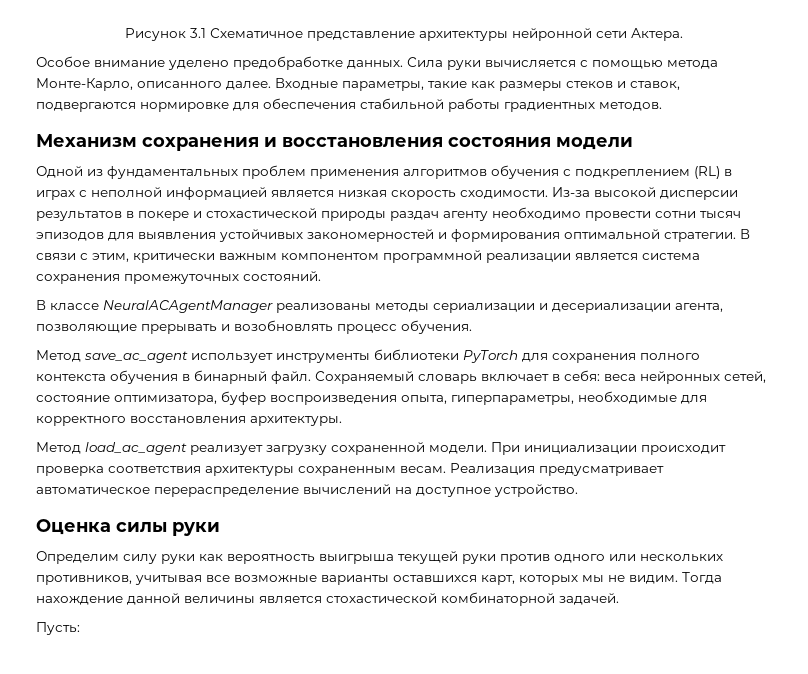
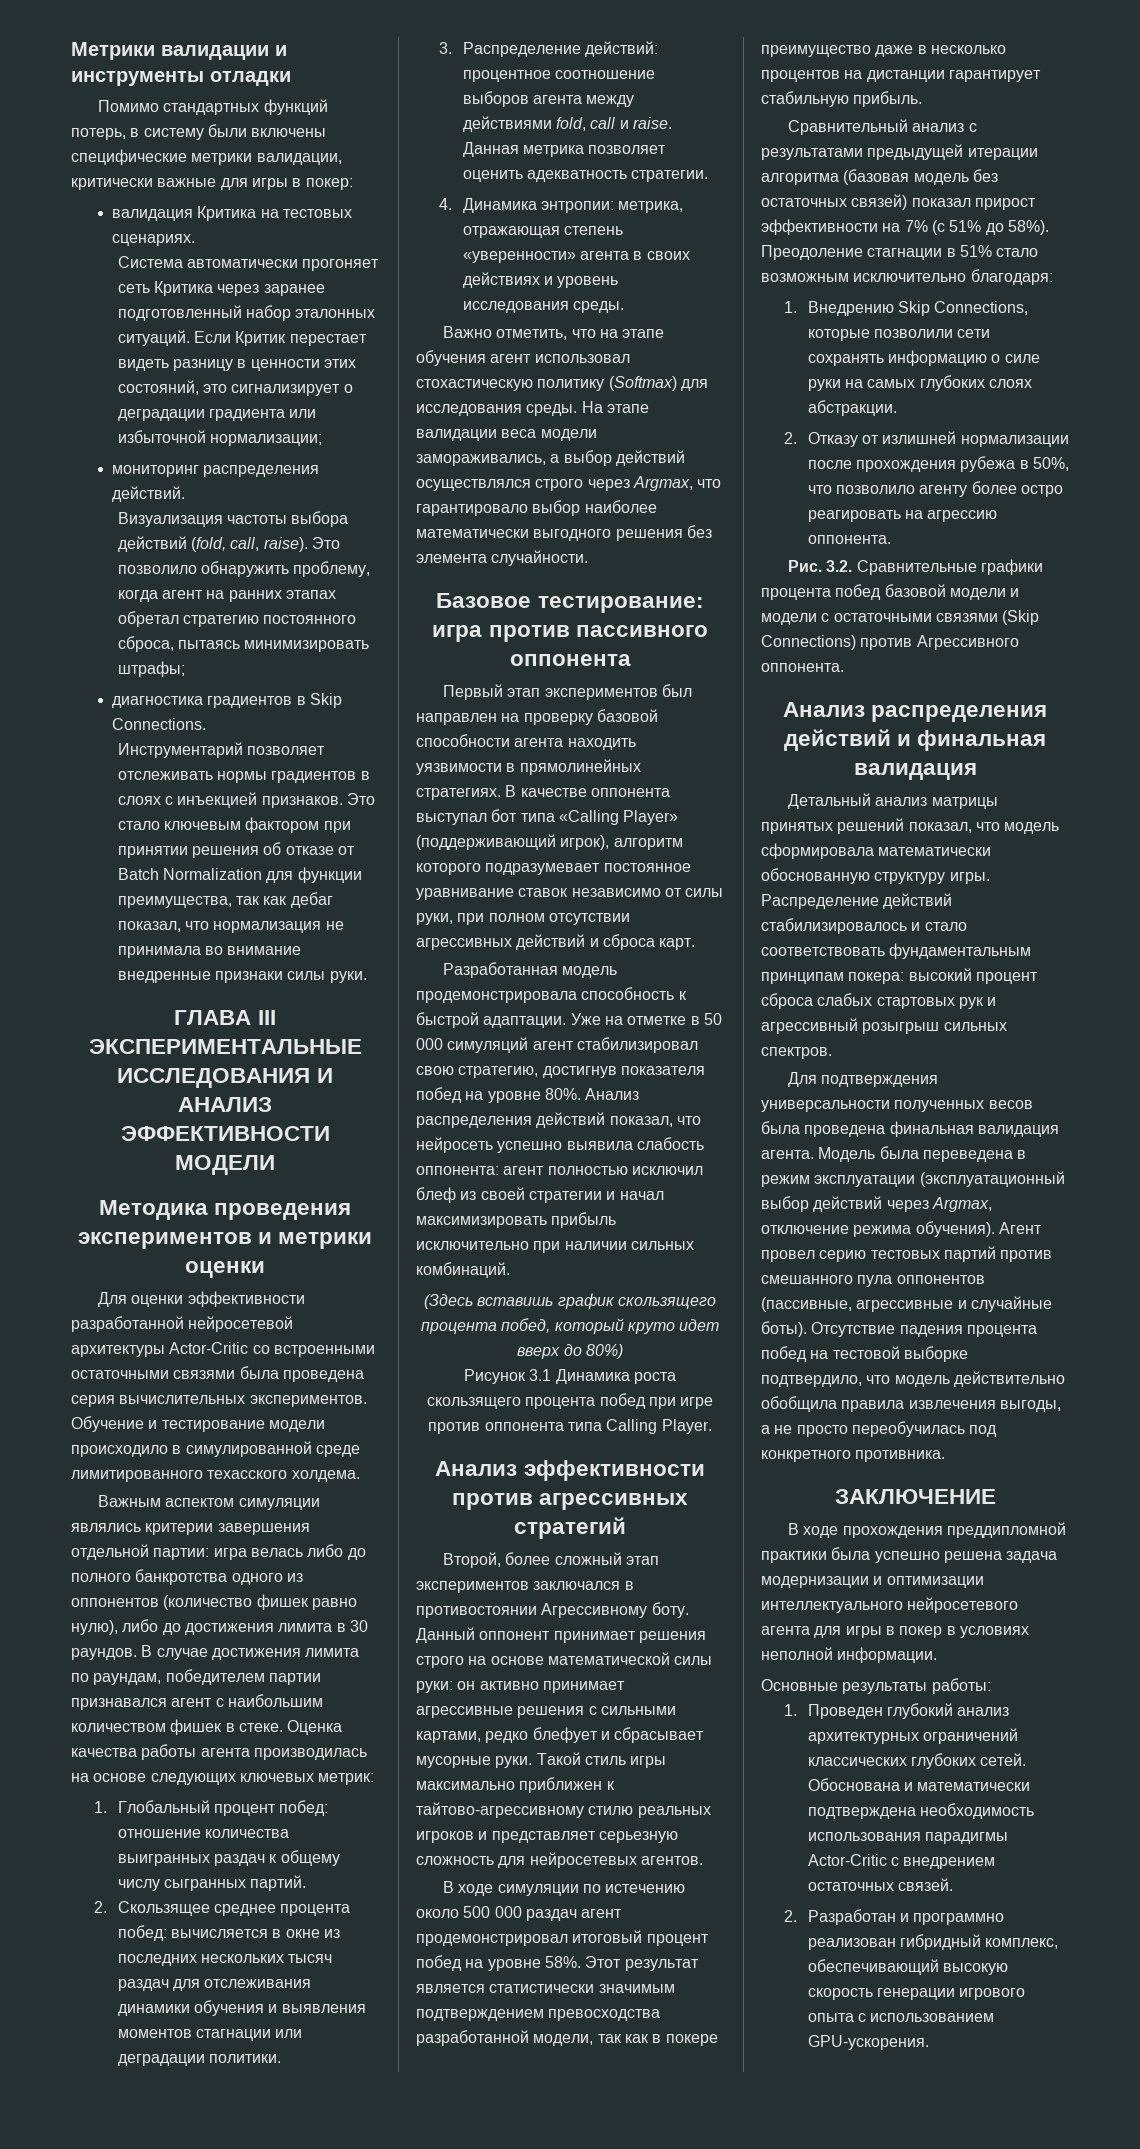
- Рисунок 3.1 Схематичное представление архитектуры нейронной сети Актера.
- Особое внимание уделено предобработке данных. Сила руки вычисляется с помощью метода Монте-Карло, описанного далее. Входные параметры, такие как размеры стеков и ставок, подвергаются нормировке для обеспечения стабильной работы градиентных методов.
- Механизм сохранения и восстановления состояния модели
- Одной из фундаментальных проблем применения алгоритмов обучения с подкреплением (RL) в играх с неполной информацией является низкая скорость сходимости. Из-за высокой дисперсии результатов в покере и стохастической природы раздач агенту необходимо провести сотни тысяч эпизодов для выявления устойчивых закономерностей и формирования оптимальной стратегии. В связи с этим, критически важным компонентом программной реализации является система сохранения промежуточных состояний.
- В классе NeuralACAgentManager реализованы методы сериализации и десериализации агента, позволяющие прерывать и возобновлять процесс обучения.
- Метод save_ac_agent использует инструменты библиотеки PyTorch для сохранения полного контекста обучения в бинарный файл. Сохраняемый словарь включает в себя: веса нейронных сетей, состояние оптимизатора, буфер воспроизведения опыта, гиперпараметры, необходимые для корректного восстановления архитектуры.
- Метод load_ac_agent реализует загрузку сохраненной модели. При инициализации происходит проверка соответствия архитектуры сохраненным весам. Реализация предусматривает автоматическое перераспределение вычислений на доступное устройство.
- Оценка силы руки
- Определим силу руки как вероятность выигрыша текущей руки против одного или нескольких противников, учитывая все возможные варианты оставшихся карт, которых мы не видим. Тогда нахождение данной величины является стохастической комбинаторной задачей.
- Пусть:
+ Метрики валидации и инструменты отладки
+ Помимо стандартных функций потерь, в систему были включены специфические метрики валидации, критически важные для игры в покер:
+ валидация Критика на тестовых сценариях.
+ Система автоматически прогоняет сеть Критика через заранее подготовленный набор эталонных ситуаций. Если Критик перестает видеть разницу в ценности этих состояний, это сигнализирует о деградации градиента или избыточной нормализации;
+ мониторинг распределения действий.
+ Визуализация частоты выбора действий (fold, call, raise). Это позволило обнаружить проблему, когда агент на ранних этапах обретал стратегию постоянного сброса, пытаясь минимизировать штрафы;
+ диагностика градиентов в Skip Connections.
+ Инструментарий позволяет отслеживать нормы градиентов в слоях с инъекцией признаков. Это стало ключевым фактором при принятии решения об отказе от Batch Normalization для функции преимущества, так как дебаг показал, что нормализация не принимала во внимание внедренные признаки силы руки.
+ ГЛАВА III ЭКСПЕРИМЕНТАЛЬНЫЕ ИССЛЕДОВАНИЯ И АНАЛИЗ ЭФФЕКТИВНОСТИ МОДЕЛИ
+ Методика проведения экспериментов и метрики оценки
+ Для оценки эффективности разработанной нейросетевой архитектуры Actor-Critic со встроенными остаточными связями была проведена серия вычислительных экспериментов. Обучение и тестирование модели происходило в симулированной среде лимитированного техасского холдема.
+ Важным аспектом симуляции являлись критерии завершения отдельной партии: игра велась либо до полного банкротства одного из оппонентов (количество фишек равно нулю), либо до достижения лимита в 30 раундов. В случае достижения лимита по раундам, победителем партии признавался агент с наибольшим количеством фишек в стеке. Оценка качества работы агента производилась на основе следующих ключевых метрик:
+ 1. Глобальный процент побед: отношение количества выигранных раздач к общему числу сыгранных партий.
+ 2. Скользящее среднее процента побед: вычисляется в окне из последних нескольких тысяч раздач для отслеживания динамики обучения и выявления моментов стагнации или деградации политики.
+ 3. Распределение действий: процентное соотношение выборов агента между действиями fold, call и raise. Данная метрика позволяет оценить адекватность стратегии.
+ 4. Динамика энтропии: метрика, отражающая степень «уверенности» агента в своих действиях и уровень исследования среды.
+ Важно отметить, что на этапе обучения агент использовал стохастическую политику (Softmax) для исследования среды. На этапе валидации веса модели замораживались, а выбор действий осуществлялся строго через Argmax, что гарантировало выбор наиболее математически выгодного решения без элемента случайности.
+ Базовое тестирование: игра против пассивного оппонента
+ Первый этап экспериментов был направлен на проверку базовой способности агента находить уязвимости в прямолинейных стратегиях. В качестве оппонента выступал бот типа «Calling Player» (поддерживающий игрок), алгоритм которого подразумевает постоянное уравнивание ставок независимо от силы руки, при полном отсутствии агрессивных действий и сброса карт.
+ Разработанная модель продемонстрировала способность к быстрой адаптации. Уже на отметке в 50 000 симуляций агент стабилизировал свою стратегию, достигнув показателя побед на уровне 80%. Анализ распределения действий показал, что нейросеть успешно выявила слабость оппонента: агент полностью исключил блеф из своей стратегии и начал максимизировать прибыль исключительно при наличии сильных комбинаций.
+ (Здесь вставишь график скользящего процента побед, который круто идет вверх до 80%)
+ Рисунок 3.1 Динамика роста скользящего процента побед при игре против оппонента типа Calling Player.
+ Анализ эффективности против агрессивных стратегий
+ Второй, более сложный этап экспериментов заключался в противостоянии Агрессивному боту. Данный оппонент принимает решения строго на основе математической силы руки: он активно принимает агрессивные решения с сильными картами, редко блефует и сбрасывает мусорные руки. Такой стиль игры максимально приближен к тайтово-агрессивному стилю реальных игроков и представляет серьезную сложность для нейросетевых агентов.
+ В ходе симуляции по истечению около 500 000 раздач агент продемонстрировал итоговый процент побед на уровне 58%. Этот результат является статистически значимым подтверждением превосходства разработанной модели, так как в покере преимущество даже в несколько процентов на дистанции гарантирует стабильную прибыль.
+ Сравнительный анализ с результатами предыдущей итерации алгоритма (базовая модель без остаточных связей) показал прирост эффективности на 7% (с 51% до 58%). Преодоление стагнации в 51% стало возможным исключительно благодаря:
+ 1. Внедрению Skip Connections, которые позволили сети сохранять информацию о силе руки на самых глубоких слоях абстракции.
+ 2. Отказу от излишней нормализации после прохождения рубежа в 50%, что позволило агенту более остро реагировать на агрессию оппонента.
+ Рис. 3.2. Сравнительные графики процента побед базовой модели и модели с остаточными связями (Skip Connections) против Агрессивного оппонента.
+ Анализ распределения действий и финальная валидация
+ Детальный анализ матрицы принятых решений показал, что модель сформировала математически обоснованную структуру игры. Распределение действий стабилизировалось и стало соответствовать фундаментальным принципам покера: высокий процент сброса слабых стартовых рук и агрессивный розыгрыш сильных спектров.
+ Для подтверждения универсальности полученных весов была проведена финальная валидация агента. Модель была переведена в режим эксплуатации (эксплуатационный выбор действий через Argmax, отключение режима обучения). Агент провел серию тестовых партий против смешанного пула оппонентов (пассивные, агрессивные и случайные боты). Отсутствие падения процента побед на тестовой выборке подтвердило, что модель действительно обобщила правила извлечения выгоды, а не просто переобучилась под конкретного противника.
+ ЗАКЛЮЧЕНИЕ
+ В ходе прохождения преддипломной практики была успешно решена задача модернизации и оптимизации интеллектуального нейросетевого агента для игры в покер в условиях неполной информации.
+ Основные результаты работы:
+ 1. Проведен глубокий анализ архитектурных ограничений классических глубоких сетей. Обоснована и математически подтверждена необходимость использования парадигмы Actor-Critic с внедрением остаточных связей.
+ 2. Разработан и программно реализован гибридный комплекс, обеспечивающий высокую скорость генерации игрового опыта с использованием GPU-ускорения.

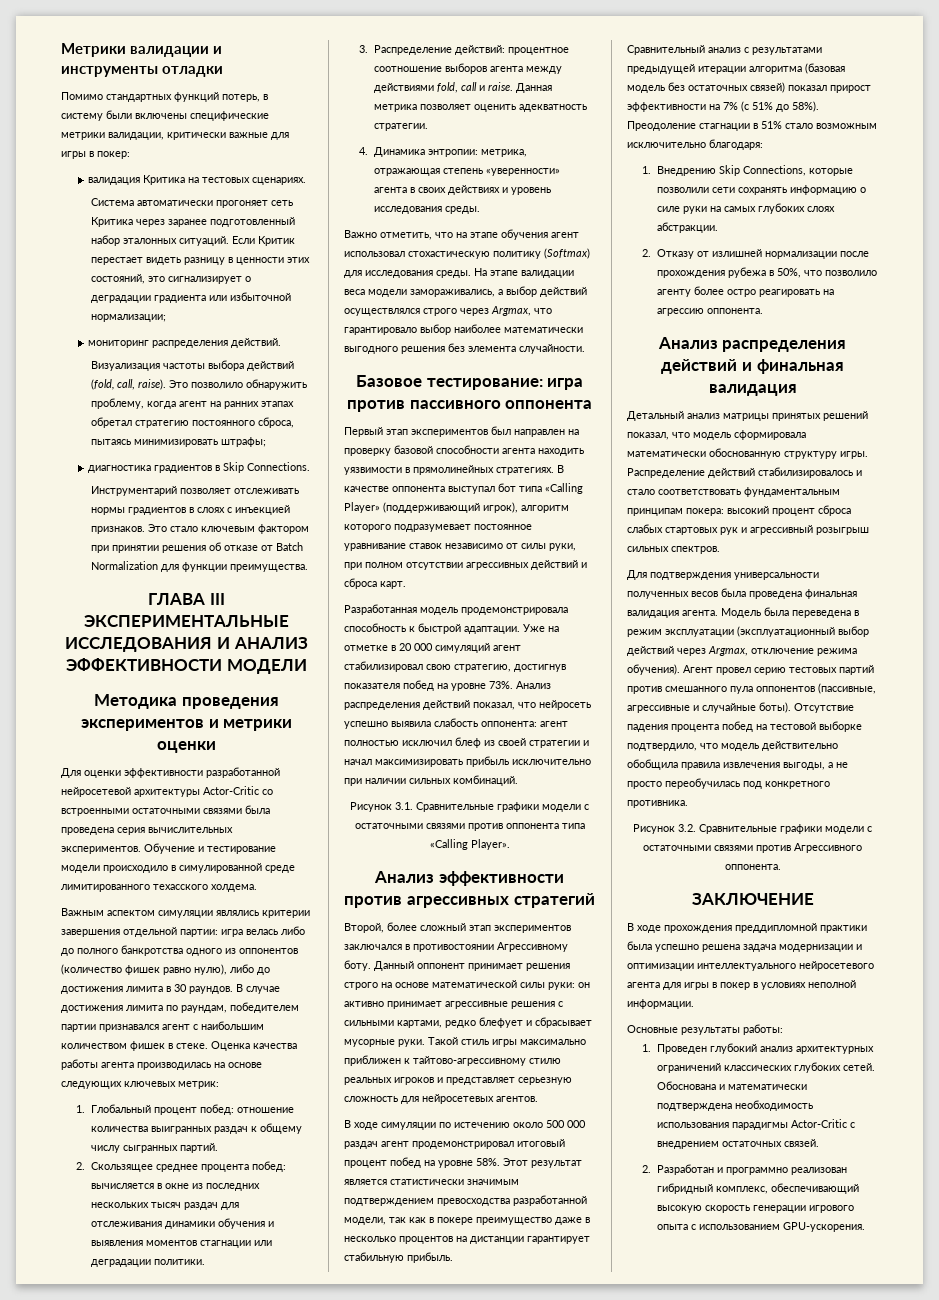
- Это стало ключевым фактором при принятии решения об отказе от Batch Normalization для функции преимущества, так как дебаг показал, что нормализация не принимала во внимание внедренные признаки силы руки.
+ Это стало ключевым фактором при принятии решения об отказе от Batch Normalization для функции преимущества.
- Уже на отметке в 50 000 симуляций агент стабилизировал свою стратегию, достигнув показателя побед на уровне 80%.
+ Уже на отметке в 20 000 симуляций агент стабилизировал свою стратегию, достигнув показателя побед на уровне 73%.
- (Здесь вставишь график скользящего процента побед, который круто идет вверх до 80%)
- Рисунок 3.1 Динамика роста скользящего процента побед при игре против оппонента типа Calling Player.
+ Рисунок 3.1. Сравнительные графики модели с остаточными связями против оппонента типа «Calling Player».
- Рис. 3.2. Сравнительные графики процента побед базовой модели и модели с остаточными связями (Skip Connections) против Агрессивного оппонента.
+ Рисунок 3.2. Сравнительные графики модели с остаточными связями против Агрессивного оппонента.

